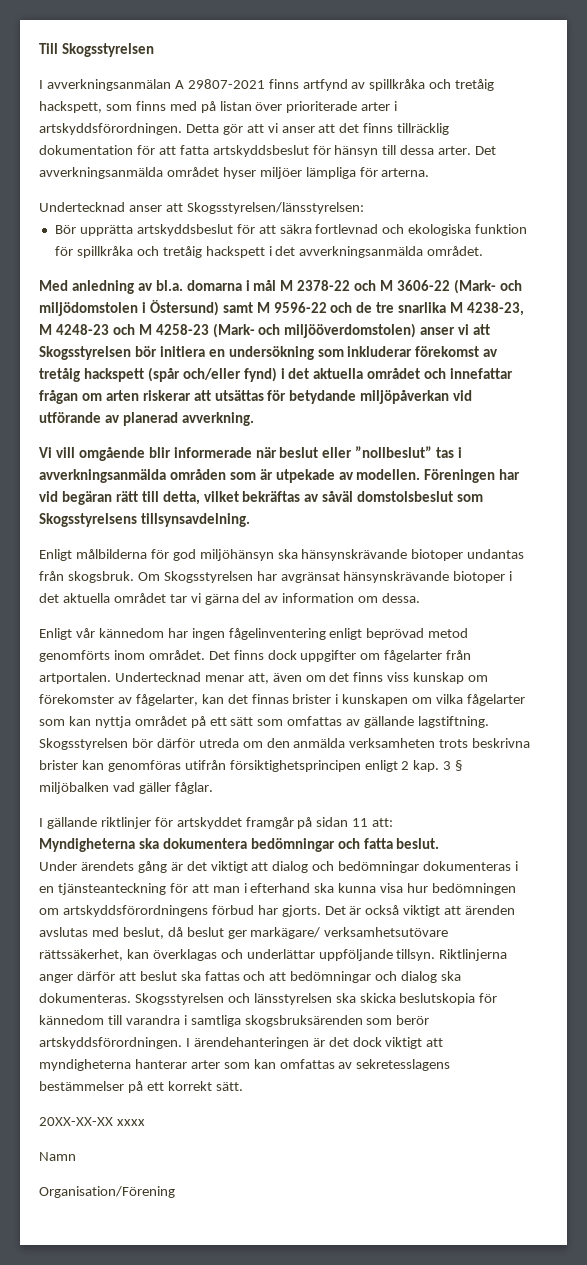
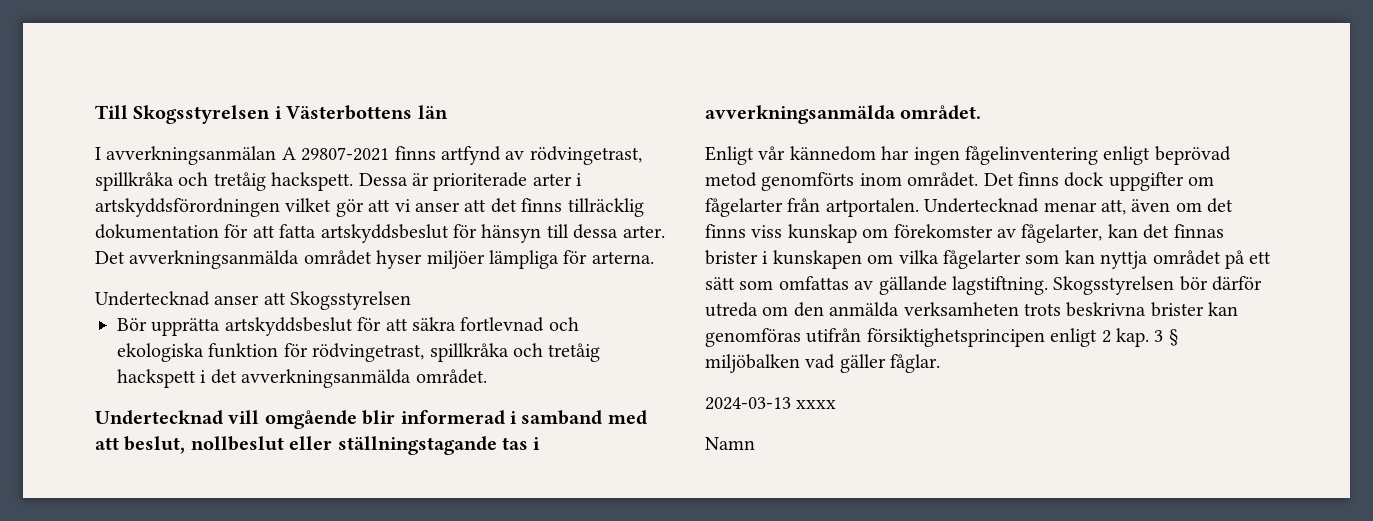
- Till Skogsstyrelsen
+ Till Skogsstyrelsen i Västerbottens län
- I avverkningsanmälan A 29807-2021 finns artfynd av spillkråka och tretåig hackspett, som finns med på listan över prioriterade arter i artskyddsförordningen. Detta gör att vi anser att det finns tillräcklig dokumentation för att fatta artskyddsbeslut för hänsyn till dessa arter.
+ I avverkningsanmälan A 29807-2021 finns artfynd av rödvingetrast, spillkråka och tretåig hackspett. Dessa är prioriterade arter i artskyddsförordningen vilket gör att vi anser att det finns tillräcklig dokumentation för att fatta artskyddsbeslut för hänsyn till dessa arter.
- Undertecknad anser att Skogsstyrelsen/länsstyrelsen:
+ Undertecknad anser att Skogsstyrelsen
- Bör upprätta artskyddsbeslut för att säkra fortlevnad och ekologiska funktion för spillkråka och tretåig hackspett i det avverkningsanmälda området.
+ Bör upprätta artskyddsbeslut för att säkra fortlevnad och ekologiska funktion för rödvingetrast, spillkråka och tretåig hackspett i det avverkningsanmälda området.
- Med anledning av bl.a. domarna i mål M 2378-22 och M 3606-22 (Mark- och miljödomstolen i Östersund) samt M 9596-22 och de tre snarlika M 4238-23, M 4248-23 och M 4258-23 (Mark- och miljööverdomstolen) anser vi att Skogsstyrelsen bör initiera en undersökning som inkluderar förekomst av tretåig hackspett (spår och/eller fynd) i det aktuella området och innefattar frågan om arten riskerar att utsättas för betydande miljöpåverkan vid utförande av planerad avverkning.
- Vi vill omgående blir informerade när beslut eller ”nollbeslut” tas i avverkningsanmälda områden som är utpekade av modellen. Föreningen har vid begäran rätt till detta, vilket bekräftas av såväl domstolsbeslut som Skogsstyrelsens tillsynsavdelning.
- Enligt målbilderna för god miljöhänsyn ska hänsynskrävande biotoper undantas från skogsbruk. Om Skogsstyrelsen har avgränsat hänsynskrävande biotoper i det aktuella området tar vi gärna del av information om dessa.
+ Undertecknad vill omgående blir informerad i samband med att beslut, nollbeslut eller ställningstagande tas i avverkningsanmälda området.
- I gällande riktlinjer för artskyddet framgår på sidan 11 att:
- Myndigheterna ska dokumentera bedömningar och fatta beslut.
- Under ärendets gång är det viktigt att dialog och bedömningar dokumenteras i en tjänsteanteckning för att man i efterhand ska kunna visa hur bedömningen om artskyddsförordningens förbud har gjorts. Det är också viktigt att ärenden avslutas med beslut, då beslut ger markägare/ verksamhetsutövare rättssäkerhet, kan överklagas och underlättar uppföljande tillsyn. Riktlinjerna anger därför att beslut ska fattas och att bedömningar och dialog ska dokumenteras. Skogsstyrelsen och länsstyrelsen ska skicka beslutskopia för kännedom till varandra i samtliga skogsbruksärenden som berör artskyddsförordningen. I ärendehanteringen är det dock viktigt att myndigheterna hanterar arter som kan omfattas av sekretesslagens bestämmelser på ett korrekt sätt.
- 20XX-XX-XX xxxx
+ 2024-03-13 xxxx
- Organisation/Förening

